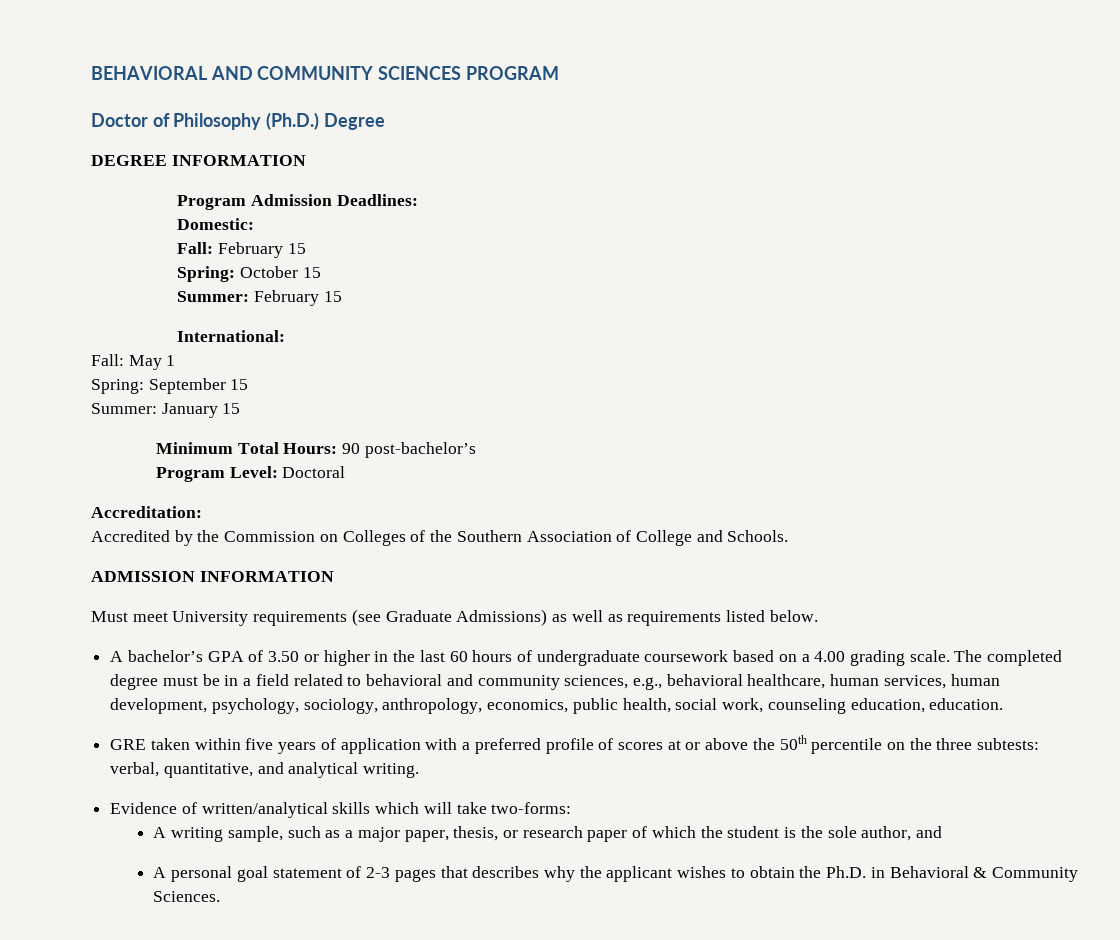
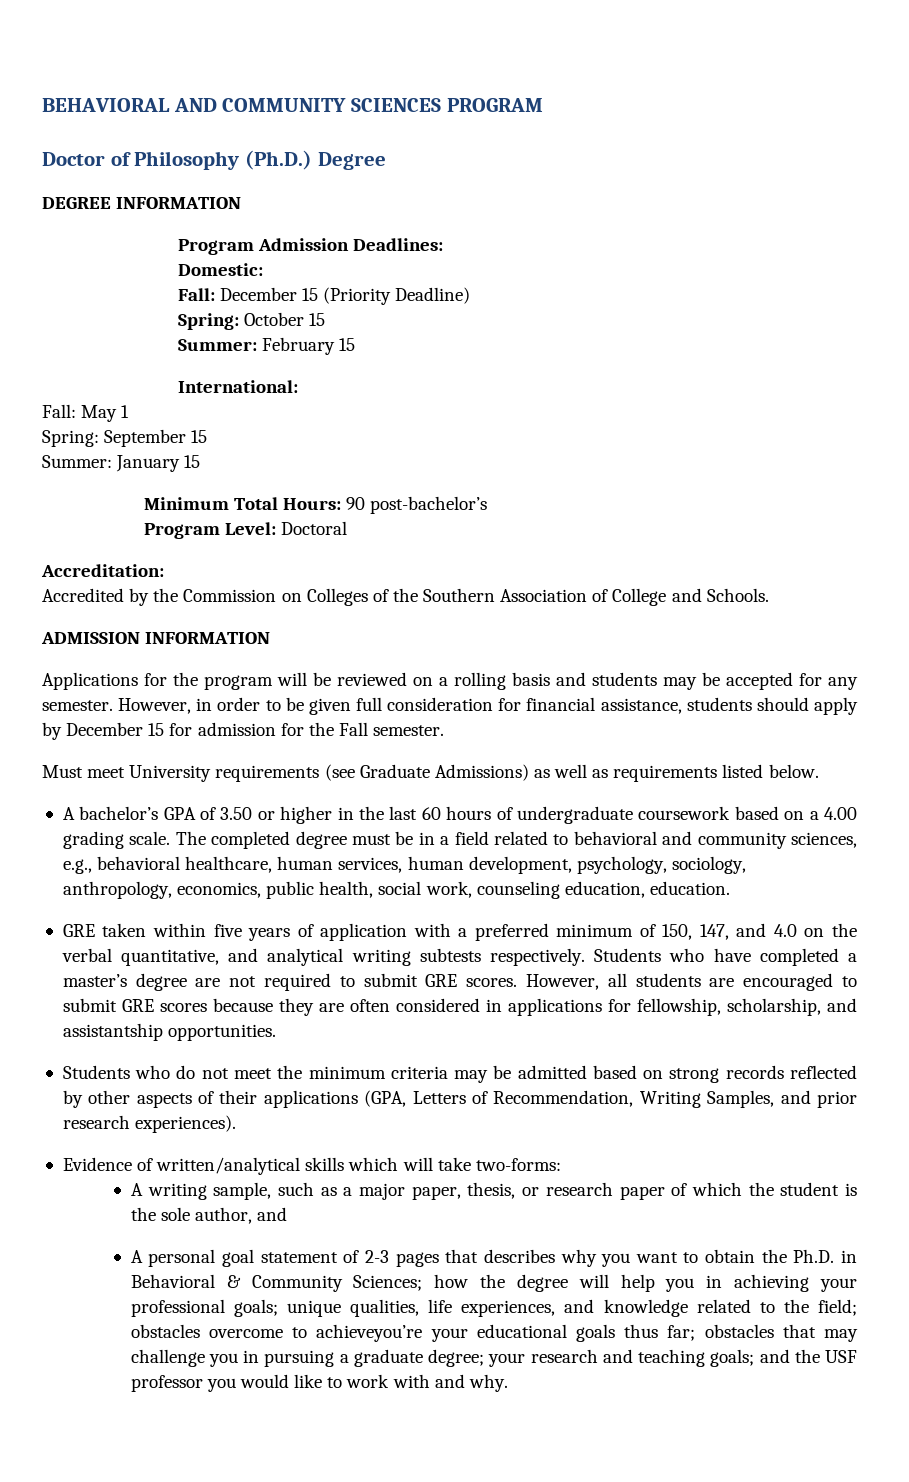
- Fall: February 15
+ Fall: December 15 (Priority Deadline)
+ Applications for the program will be reviewed on a rolling basis and students may be accepted for any semester. However, in order to be given full consideration for financial assistance, students should apply by December 15 for admission for the Fall semester.
- GRE taken within five years of application with a preferred profile of scores at or above the 50th percentile on the three subtests: verbal, quantitative, and analytical writing.
+ GRE taken within five years of application with a preferred minimum of 150, 147, and 4.0 on the verbal quantitative, and analytical writing subtests respectively. Students who have completed a master’s degree are not required to submit GRE scores. However, all students are encouraged to submit GRE scores because they are often considered in applications for fellowship, scholarship, and assistantship opportunities.
+ Students who do not meet the minimum criteria may be admitted based on strong records reflected by other aspects of their applications (GPA, Letters of Recommendation, Writing Samples, and prior research experiences).
- A personal goal statement of 2-3 pages that describes why the applicant wishes to obtain the Ph.D. in Behavioral & Community Sciences.
+ A personal goal statement of 2-3 pages that describes why you want to obtain the Ph.D. in Behavioral & Community Sciences; how the degree will help you in achieving your professional goals; unique qualities, life experiences, and knowledge related to the field; obstacles overcome to achieveyou’re your educational goals thus far; obstacles that may challenge you in pursuing a graduate degree; your research and teaching goals; and the USF professor you would like to work with and why.

